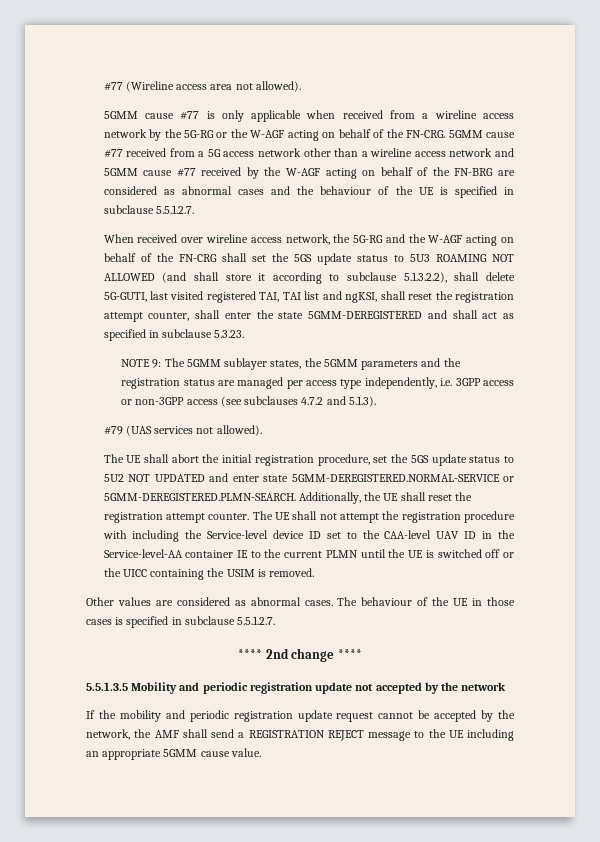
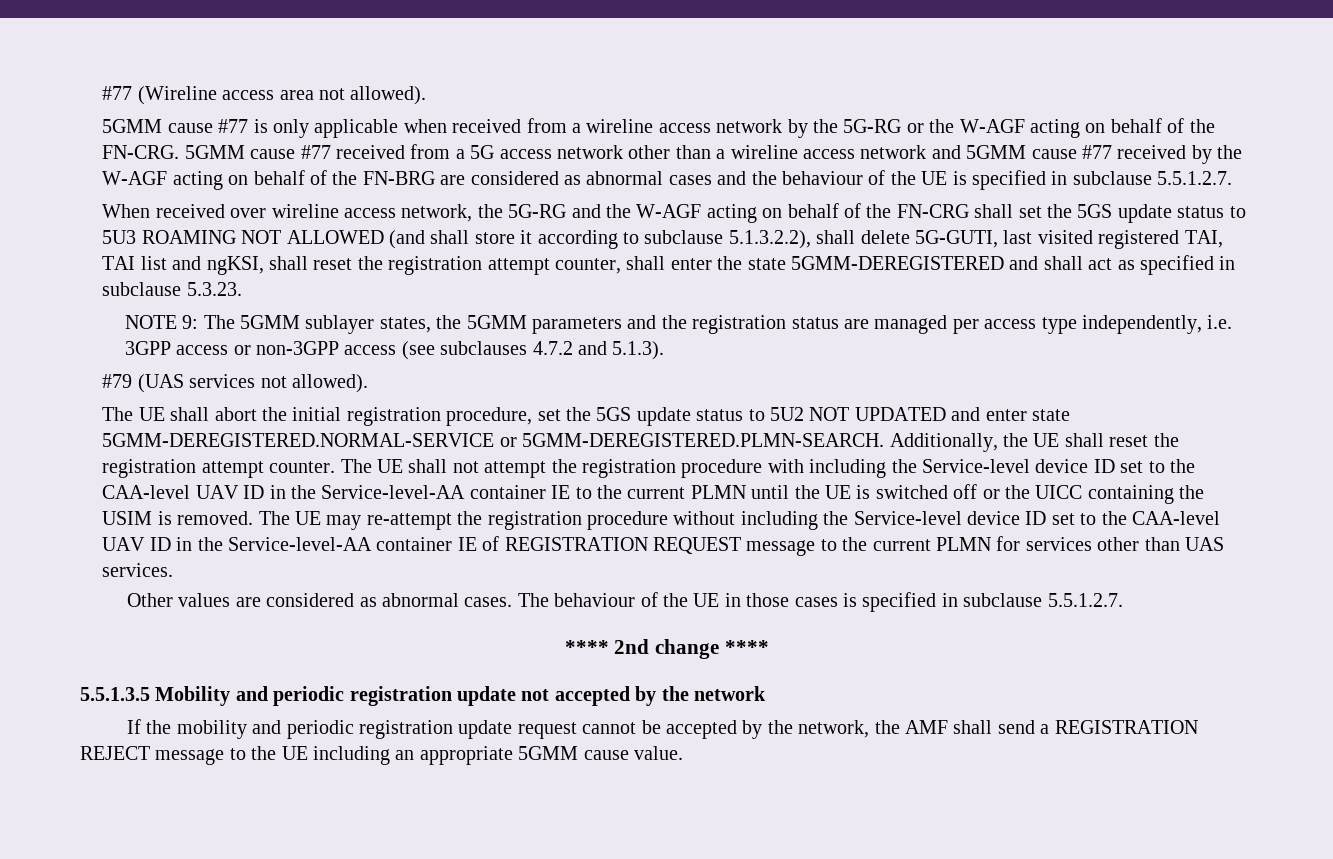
+ The UE may re-attempt the registration procedure without including the Service-level device ID set to the CAA-level UAV ID in the Service-level-AA container IE of REGISTRATION REQUEST message to the current PLMN for services other than UAS services.

